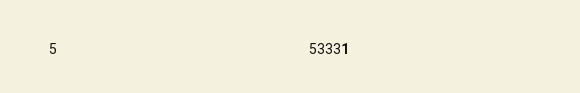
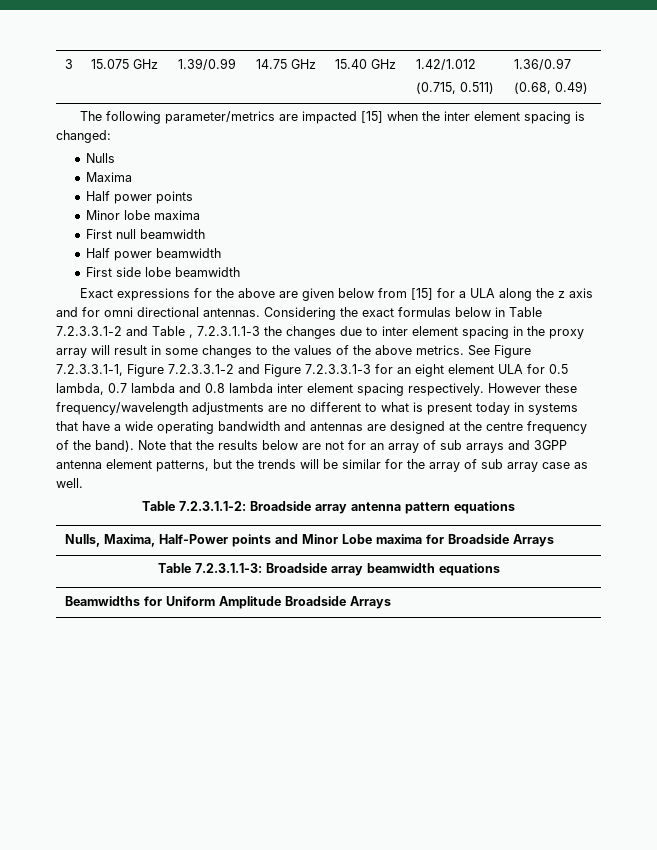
- 5
- 53331
+ 3 | 15.075 GHz | 1.39/0.99 | 14.75 GHz | 15.40 GHz | 1.42/1.012
+ (0.715, 0.511) | 1.36/0.97
+ (0.68, 0.49)
+ The following parameter/metrics are impacted [15] when the inter element spacing is changed:
+ Nulls
+ Maxima
+ Half power points
+ Minor lobe maxima
+ First null beamwidth
+ Half power beamwidth
+ First side lobe beamwidth
+ Exact expressions for the above are given below from [15] for a ULA along the z axis and for omni directional antennas. Considering the exact formulas below in Table 7.2.3.3.1-2 and Table , 7.2.3.1.1-3 the changes due to inter element spacing in the proxy array will result in some changes to the values of the above metrics. See Figure 7.2.3.3.1-1, Figure 7.2.3.3.1-2 and Figure 7.2.3.3.1-3 for an eight element ULA for 0.5 lambda, 0.7 lambda and 0.8 lambda inter element spacing respectively. However these frequency/wavelength adjustments are no different to what is present today in systems that have a wide operating bandwidth and antennas are designed at the centre frequency of the band). Note that the results below are not for an array of sub arrays and 3GPP antenna element patterns, but the trends will be similar for the array of sub array case as well.
+ Table 7.2.3.1.1-2: Broadside array antenna pattern equations
+ Nulls, Maxima, Half-Power points and Minor Lobe maxima for Broadside Arrays
+ Table 7.2.3.1.1-3: Broadside array beamwidth equations
+ Beamwidths for Uniform Amplitude Broadside Arrays

